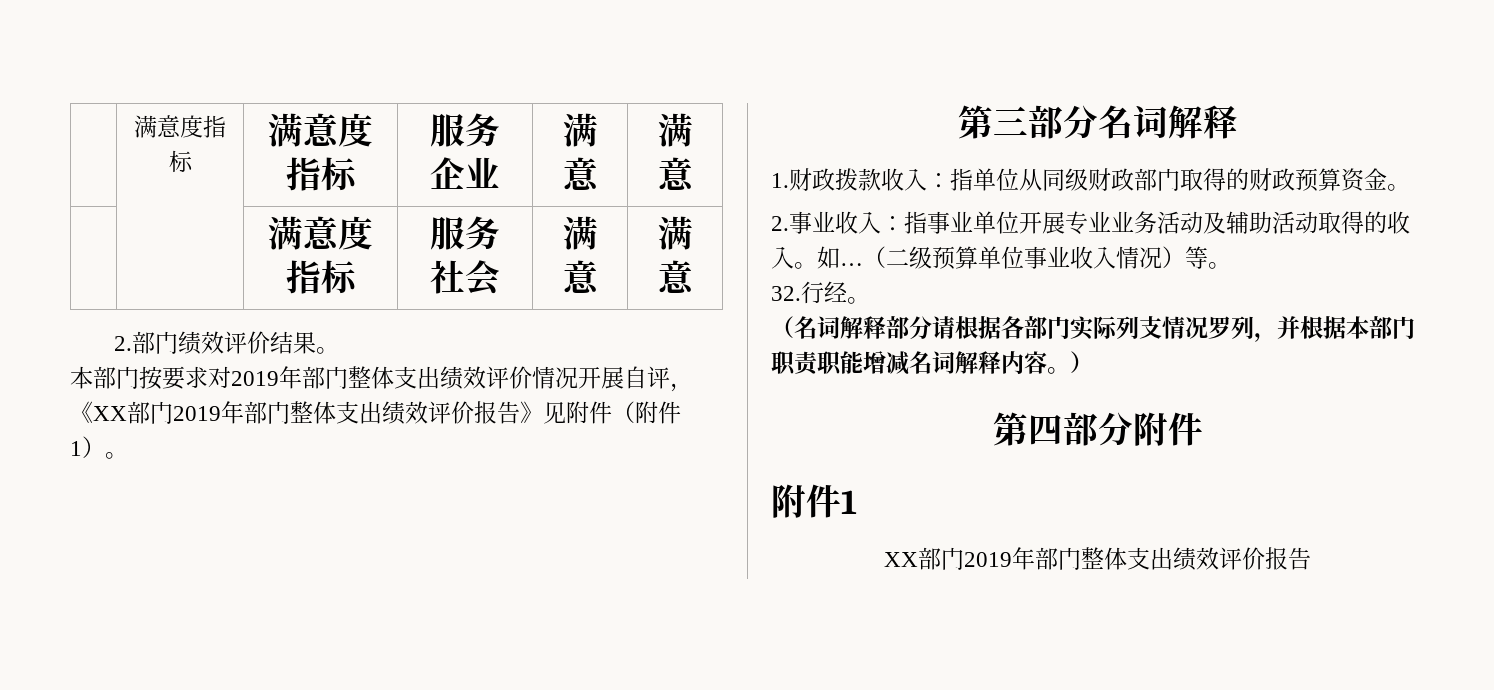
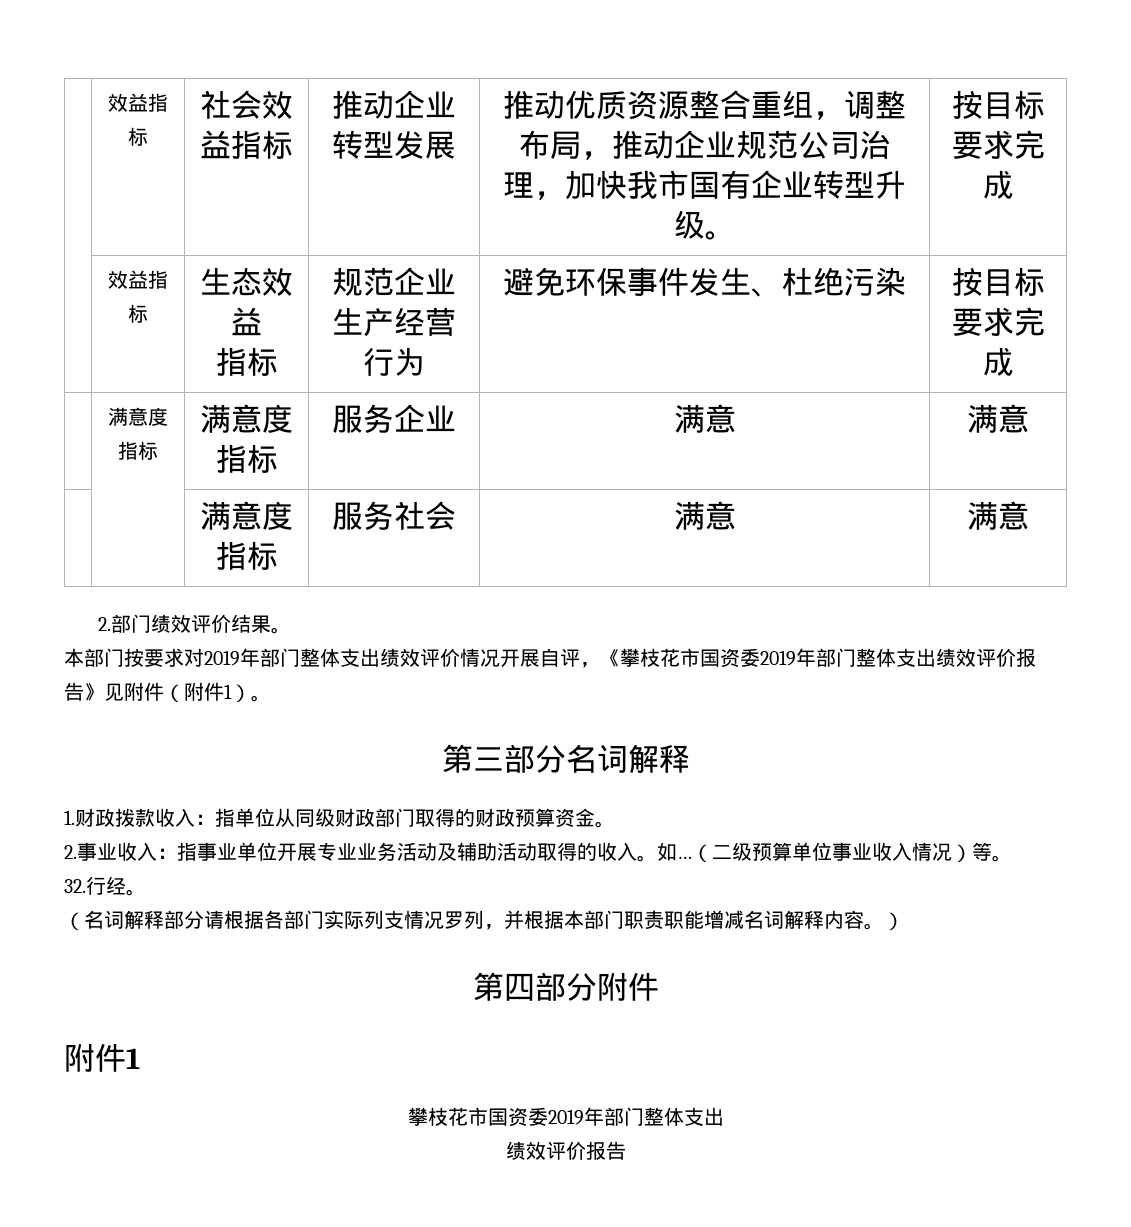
+ | 效益指标 | 社会效益指标 | 推动企业转型发展 | 推动优质资源整合重组，调整布局，推动企业规范公司治理，加快我市国有企业转型升级。 | 按目标要求完成
+ | 效益指标 | 生态效益
+ 指标 | 规范企业生产经营行为 | 避免环保事件发生、杜绝污染 | 按目标要求完成
- 本部门按要求对2019年部门整体支出绩效评价情况开展自评，《XX部门2019年部门整体支出绩效评价报告》见附件（附件1）。
+ 本部门按要求对2019年部门整体支出绩效评价情况开展自评，《攀枝花市国资委2019年部门整体支出绩效评价报告》见附件（附件1）。
  第四部分附件
  附件1
- XX部门2019年部门整体支出绩效评价报告
+ 攀枝花市国资委2019年部门整体支出
+ 绩效评价报告

